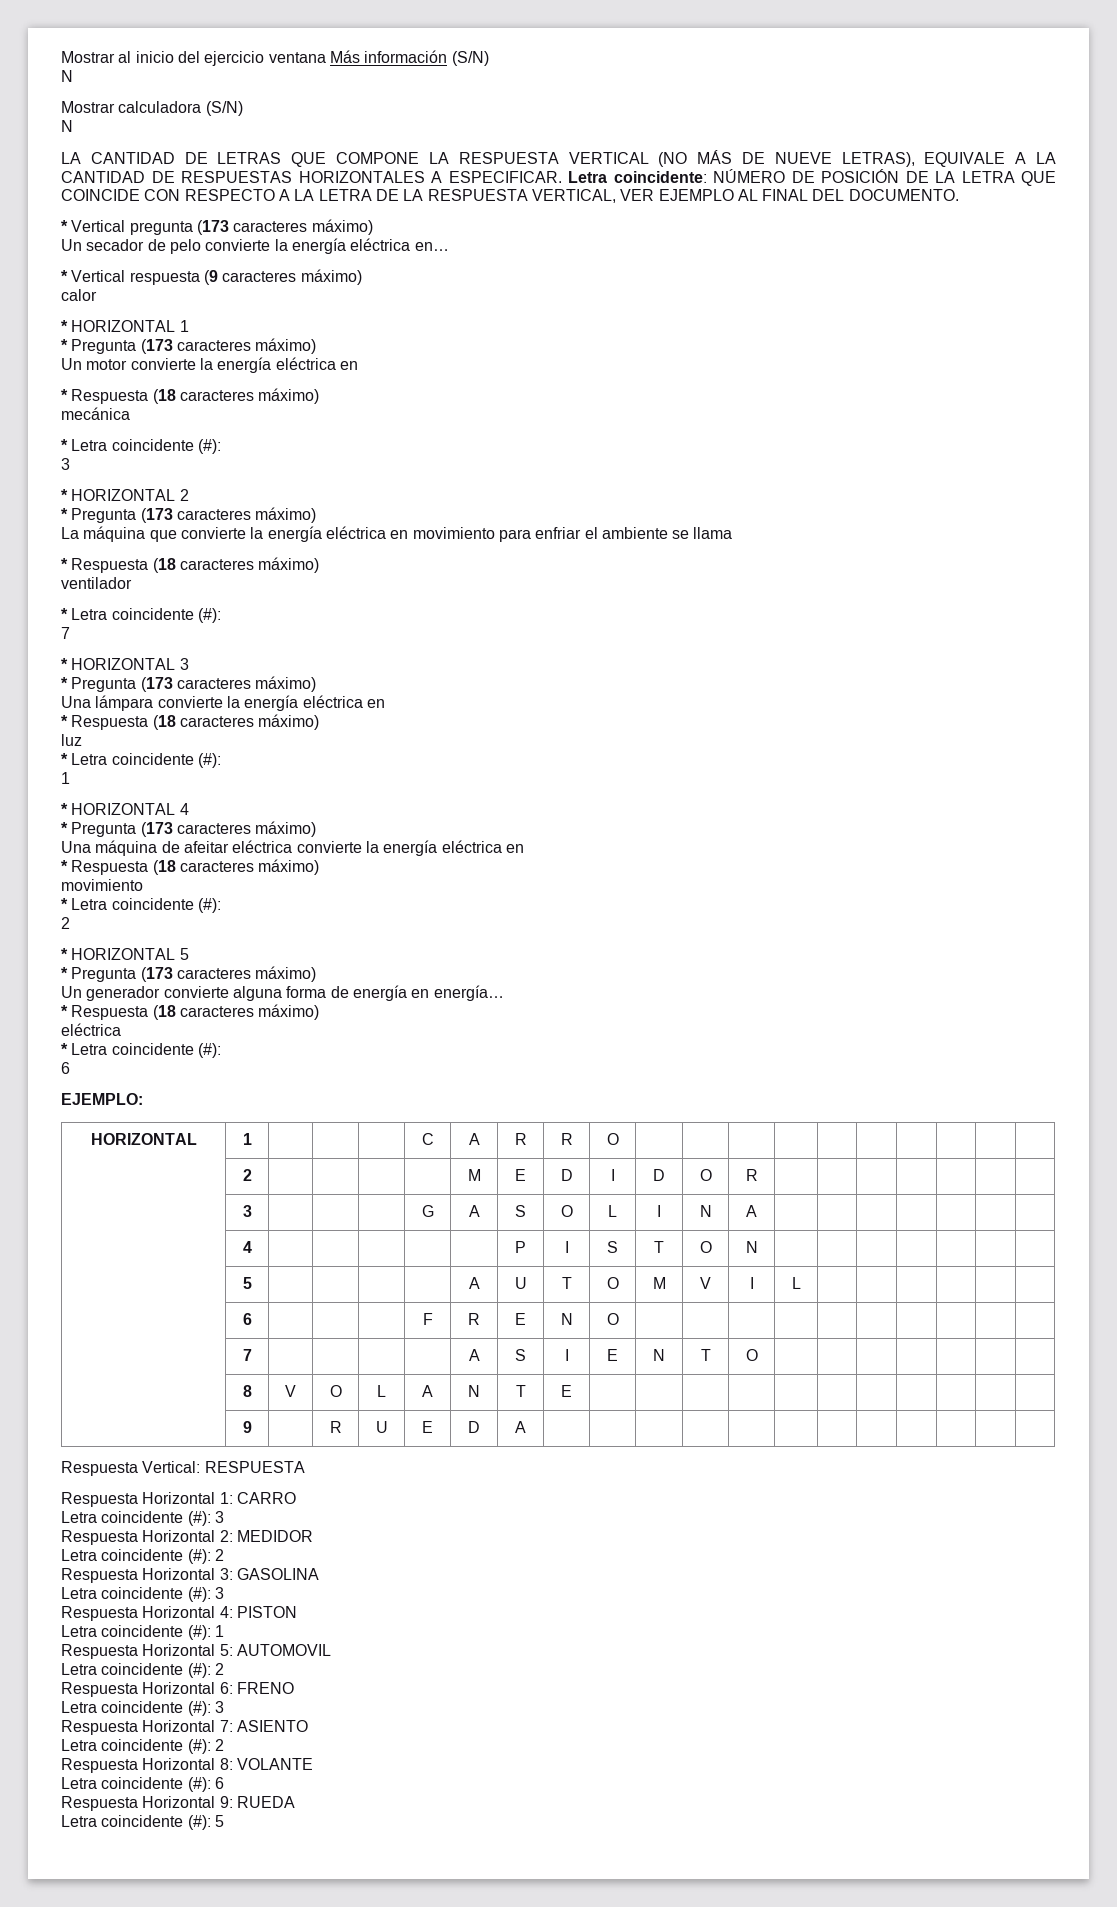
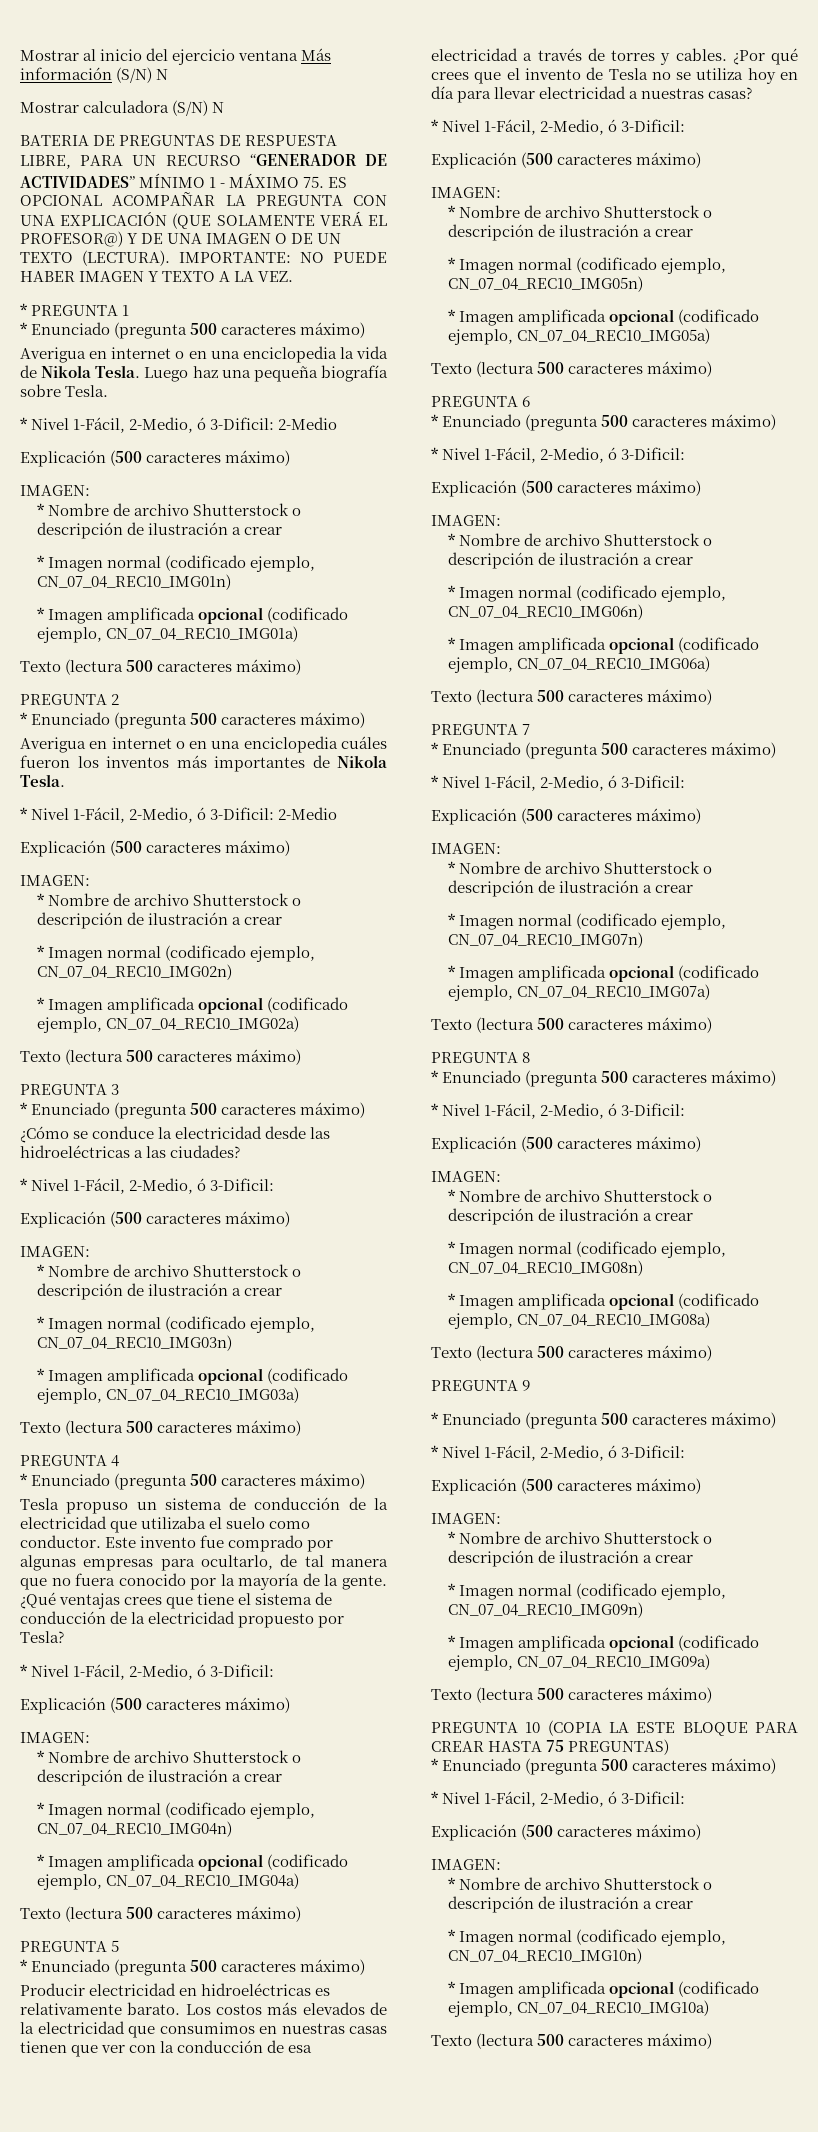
- Mostrar al inicio del ejercicio ventana Más información (S/N)
- N
+ Mostrar al inicio del ejercicio ventana Más información (S/N) N
- Mostrar calculadora (S/N)
- N
- LA CANTIDAD DE LETRAS QUE COMPONE LA RESPUESTA VERTICAL (NO MÁS DE NUEVE LETRAS), EQUIVALE A LA CANTIDAD DE RESPUESTAS HORIZONTALES A ESPECIFICAR. Letra coincidente: NÚMERO DE POSICIÓN DE LA LETRA QUE COINCIDE CON RESPECTO A LA LETRA DE LA RESPUESTA VERTICAL, VER EJEMPLO AL FINAL DEL DOCUMENTO.
- * Vertical pregunta (173 caracteres máximo)
- Un secador de pelo convierte la energía eléctrica en…
- * Vertical respuesta (9 caracteres máximo)
- calor
- * HORIZONTAL 1
- * Pregunta (173 caracteres máximo)
- Un motor convierte la energía eléctrica en
- * Respuesta (18 caracteres máximo)
- mecánica
- * Letra coincidente (#):
- 3
- * HORIZONTAL 2
- * Pregunta (173 caracteres máximo)
- La máquina que convierte la energía eléctrica en movimiento para enfriar el ambiente se llama
- * Respuesta (18 caracteres máximo)
- ventilador
- * Letra coincidente (#):
- 7
- * HORIZONTAL 3
- * Pregunta (173 caracteres máximo)
- Una lámpara convierte la energía eléctrica en
- * Respuesta (18 caracteres máximo)
- luz
- * Letra coincidente (#):
- 1
- * HORIZONTAL 4
- * Pregunta (173 caracteres máximo)
- Una máquina de afeitar eléctrica convierte la energía eléctrica en
- * Respuesta (18 caracteres máximo)
- movimiento
- * Letra coincidente (#):
- 2
- * HORIZONTAL 5
- * Pregunta (173 caracteres máximo)
- Un generador convierte alguna forma de energía en energía…
- * Respuesta (18 caracteres máximo)
- eléctrica
- * Letra coincidente (#):
- 6
- EJEMPLO:
- HORIZONTAL | 1 | | | | C | A | R | R | O | | | | | | | | | |
- | 2 | | | | | M | E | D | I | D | O | R | | | | | | |
- | 3 | | | | G | A | S | O | L | I | N | A | | | | | | |
- | 4 | | | | | | P | I | S | T | O | N | | | | | | |
- | 5 | | | | | A | U | T | O | M | V | I | L | | | | | |
- | 6 | | | | F | R | E | N | O | | | | | | | | | |
- | 7 | | | | | A | S | I | E | N | T | O | | | | | | |
- | 8 | V | O | L | A | N | T | E | | | | | | | | | | |
- | 9 | | R | U | E | D | A | | | | | | | | | | | |
- Respuesta Vertical: RESPUESTA
- Respuesta Horizontal 1: CARRO
- Letra coincidente (#): 3
- Respuesta Horizontal 2: MEDIDOR
- Letra coincidente (#): 2
- Respuesta Horizontal 3: GASOLINA
- Letra coincidente (#): 3
- Respuesta Horizontal 4: PISTON
- Letra coincidente (#): 1
- Respuesta Horizontal 5: AUTOMOVIL
- Letra coincidente (#): 2
- Respuesta Horizontal 6: FRENO
- Letra coincidente (#): 3
- Respuesta Horizontal 7: ASIENTO
- Letra coincidente (#): 2
- Respuesta Horizontal 8: VOLANTE
- Letra coincidente (#): 6
- Respuesta Horizontal 9: RUEDA
- Letra coincidente (#): 5
+ Mostrar calculadora (S/N) N
+ BATERIA DE PREGUNTAS DE RESPUESTA LIBRE, PARA UN RECURSO “GENERADOR DE ACTIVIDADES” MÍNIMO 1 - MÁXIMO 75. ES OPCIONAL ACOMPAÑAR LA PREGUNTA CON UNA EXPLICACIÓN (QUE SOLAMENTE VERÁ EL PROFESOR@) Y DE UNA IMAGEN O DE UN TEXTO (LECTURA). IMPORTANTE: NO PUEDE HABER IMAGEN Y TEXTO A LA VEZ.
+ * PREGUNTA 1
+ * Enunciado (pregunta 500 caracteres máximo)
+ Averigua en internet o en una enciclopedia la vida de Nikola Tesla. Luego haz una pequeña biografía sobre Tesla.
+ * Nivel 1-Fácil, 2-Medio, ó 3-Dificil: 2-Medio
+ Explicación (500 caracteres máximo)
+ IMAGEN:
+ * Nombre de archivo Shutterstock o descripción de ilustración a crear
+ * Imagen normal (codificado ejemplo, CN_07_04_REC10_IMG01n)
+ * Imagen amplificada opcional (codificado ejemplo, CN_07_04_REC10_IMG01a)
+ Texto (lectura 500 caracteres máximo)
+ PREGUNTA 2
+ * Enunciado (pregunta 500 caracteres máximo)
+ Averigua en internet o en una enciclopedia cuáles fueron los inventos más importantes de Nikola Tesla.
+ * Nivel 1-Fácil, 2-Medio, ó 3-Dificil: 2-Medio
+ Explicación (500 caracteres máximo)
+ IMAGEN:
+ * Nombre de archivo Shutterstock o descripción de ilustración a crear
+ * Imagen normal (codificado ejemplo, CN_07_04_REC10_IMG02n)
+ * Imagen amplificada opcional (codificado ejemplo, CN_07_04_REC10_IMG02a)
+ Texto (lectura 500 caracteres máximo)
+ PREGUNTA 3
+ * Enunciado (pregunta 500 caracteres máximo)
+ ¿Cómo se conduce la electricidad desde las hidroeléctricas a las ciudades?
+ * Nivel 1-Fácil, 2-Medio, ó 3-Dificil:
+ Explicación (500 caracteres máximo)
+ IMAGEN:
+ * Nombre de archivo Shutterstock o descripción de ilustración a crear
+ * Imagen normal (codificado ejemplo, CN_07_04_REC10_IMG03n)
+ * Imagen amplificada opcional (codificado ejemplo, CN_07_04_REC10_IMG03a)
+ Texto (lectura 500 caracteres máximo)
+ PREGUNTA 4
+ * Enunciado (pregunta 500 caracteres máximo)
+ Tesla propuso un sistema de conducción de la electricidad que utilizaba el suelo como conductor. Este invento fue comprado por algunas empresas para ocultarlo, de tal manera que no fuera conocido por la mayoría de la gente. ¿Qué ventajas crees que tiene el sistema de conducción de la electricidad propuesto por Tesla?
+ * Nivel 1-Fácil, 2-Medio, ó 3-Dificil:
+ Explicación (500 caracteres máximo)
+ IMAGEN:
+ * Nombre de archivo Shutterstock o descripción de ilustración a crear
+ * Imagen normal (codificado ejemplo, CN_07_04_REC10_IMG04n)
+ * Imagen amplificada opcional (codificado ejemplo, CN_07_04_REC10_IMG04a)
+ Texto (lectura 500 caracteres máximo)
+ PREGUNTA 5
+ * Enunciado (pregunta 500 caracteres máximo)
+ Producir electricidad en hidroeléctricas es relativamente barato. Los costos más elevados de la electricidad que consumimos en nuestras casas tienen que ver con la conducción de esa electricidad a través de torres y cables. ¿Por qué crees que el invento de Tesla no se utiliza hoy en día para llevar electricidad a nuestras casas?
+ * Nivel 1-Fácil, 2-Medio, ó 3-Dificil:
+ Explicación (500 caracteres máximo)
+ IMAGEN:
+ * Nombre de archivo Shutterstock o descripción de ilustración a crear
+ * Imagen normal (codificado ejemplo, CN_07_04_REC10_IMG05n)
+ * Imagen amplificada opcional (codificado ejemplo, CN_07_04_REC10_IMG05a)
+ Texto (lectura 500 caracteres máximo)
+ PREGUNTA 6
+ * Enunciado (pregunta 500 caracteres máximo)
+ * Nivel 1-Fácil, 2-Medio, ó 3-Dificil:
+ Explicación (500 caracteres máximo)
+ IMAGEN:
+ * Nombre de archivo Shutterstock o descripción de ilustración a crear
+ * Imagen normal (codificado ejemplo, CN_07_04_REC10_IMG06n)
+ * Imagen amplificada opcional (codificado ejemplo, CN_07_04_REC10_IMG06a)
+ Texto (lectura 500 caracteres máximo)
+ PREGUNTA 7
+ * Enunciado (pregunta 500 caracteres máximo)
+ * Nivel 1-Fácil, 2-Medio, ó 3-Dificil:
+ Explicación (500 caracteres máximo)
+ IMAGEN:
+ * Nombre de archivo Shutterstock o descripción de ilustración a crear
+ * Imagen normal (codificado ejemplo, CN_07_04_REC10_IMG07n)
+ * Imagen amplificada opcional (codificado ejemplo, CN_07_04_REC10_IMG07a)
+ Texto (lectura 500 caracteres máximo)
+ PREGUNTA 8
+ * Enunciado (pregunta 500 caracteres máximo)
+ * Nivel 1-Fácil, 2-Medio, ó 3-Dificil:
+ Explicación (500 caracteres máximo)
+ IMAGEN:
+ * Nombre de archivo Shutterstock o descripción de ilustración a crear
+ * Imagen normal (codificado ejemplo, CN_07_04_REC10_IMG08n)
+ * Imagen amplificada opcional (codificado ejemplo, CN_07_04_REC10_IMG08a)
+ Texto (lectura 500 caracteres máximo)
+ PREGUNTA 9
+ * Enunciado (pregunta 500 caracteres máximo)
+ * Nivel 1-Fácil, 2-Medio, ó 3-Dificil:
+ Explicación (500 caracteres máximo)
+ IMAGEN:
+ * Nombre de archivo Shutterstock o descripción de ilustración a crear
+ * Imagen normal (codificado ejemplo, CN_07_04_REC10_IMG09n)
+ * Imagen amplificada opcional (codificado ejemplo, CN_07_04_REC10_IMG09a)
+ Texto (lectura 500 caracteres máximo)
+ PREGUNTA 10 (COPIA LA ESTE BLOQUE PARA CREAR HASTA 75 PREGUNTAS)
+ * Enunciado (pregunta 500 caracteres máximo)
+ * Nivel 1-Fácil, 2-Medio, ó 3-Dificil:
+ Explicación (500 caracteres máximo)
+ IMAGEN:
+ * Nombre de archivo Shutterstock o descripción de ilustración a crear
+ * Imagen normal (codificado ejemplo, CN_07_04_REC10_IMG10n)
+ * Imagen amplificada opcional (codificado ejemplo, CN_07_04_REC10_IMG10a)
+ Texto (lectura 500 caracteres máximo)

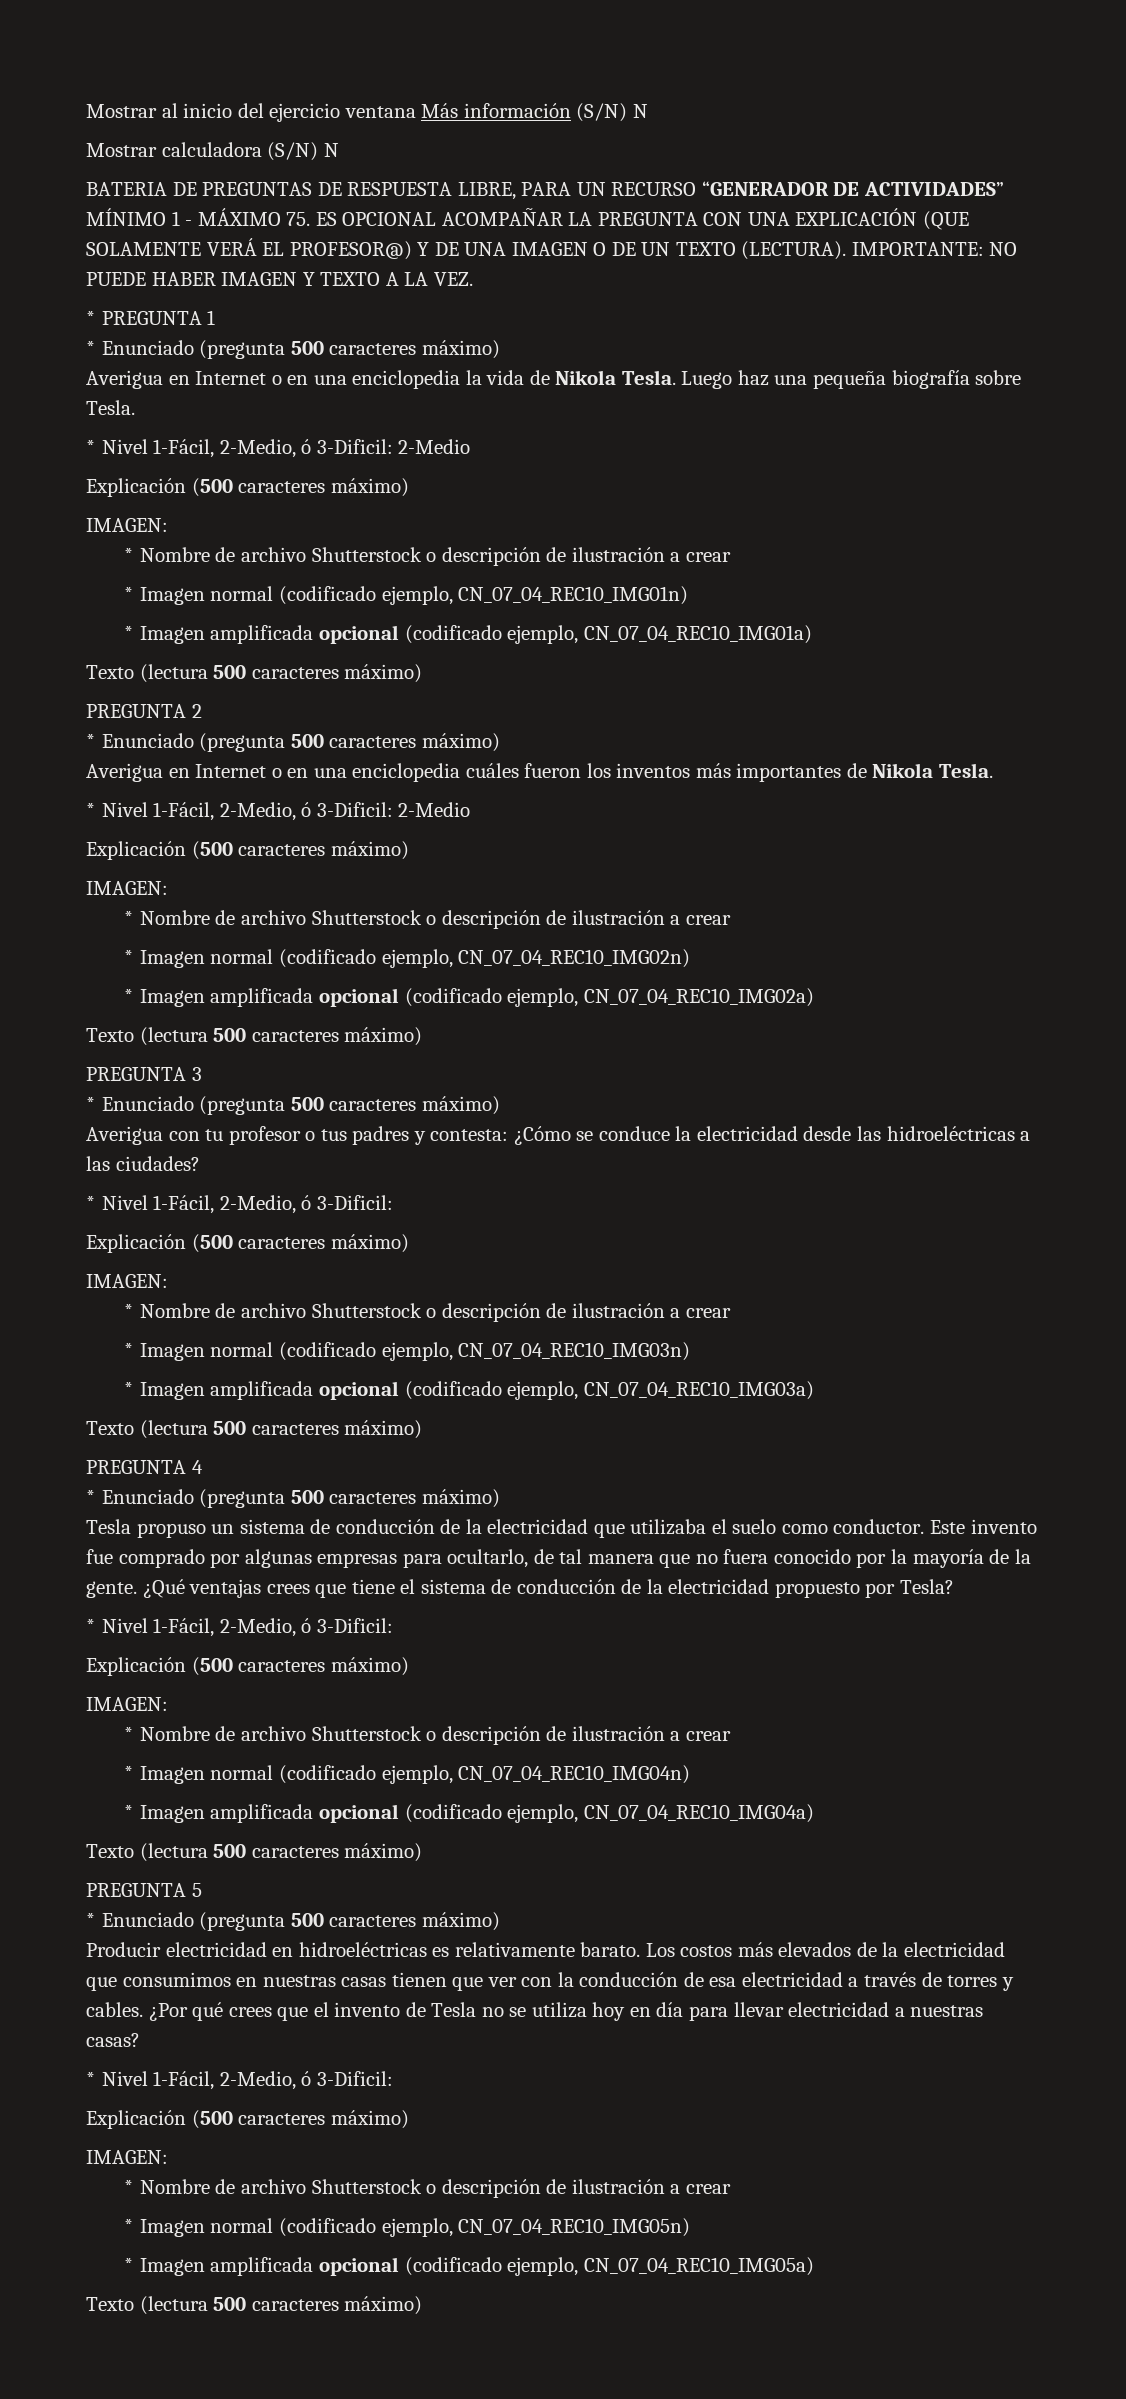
- Averigua en internet o en una enciclopedia la vida de Nikola Tesla.
+ Averigua en Internet o en una enciclopedia la vida de Nikola Tesla.
- Averigua en internet o en una enciclopedia cuáles fueron los inventos más importantes de Nikola Tesla.
+ Averigua en Internet o en una enciclopedia cuáles fueron los inventos más importantes de Nikola Tesla.
- ¿Cómo se conduce la electricidad desde las hidroeléctricas a las ciudades?
+ Averigua con tu profesor o tus padres y contesta: ¿Cómo se conduce la electricidad desde las hidroeléctricas a las ciudades?
- PREGUNTA 6
- * Enunciado (pregunta 500 caracteres máximo)
- * Nivel 1-Fácil, 2-Medio, ó 3-Dificil:
- Explicación (500 caracteres máximo)
- IMAGEN:
- * Nombre de archivo Shutterstock o descripción de ilustración a crear
- * Imagen normal (codificado ejemplo, CN_07_04_REC10_IMG06n)
- * Imagen amplificada opcional (codificado ejemplo, CN_07_04_REC10_IMG06a)
- Texto (lectura 500 caracteres máximo)
- PREGUNTA 7
- * Enunciado (pregunta 500 caracteres máximo)
- * Nivel 1-Fácil, 2-Medio, ó 3-Dificil:
- Explicación (500 caracteres máximo)
- IMAGEN:
- * Nombre de archivo Shutterstock o descripción de ilustración a crear
- * Imagen normal (codificado ejemplo, CN_07_04_REC10_IMG07n)
- * Imagen amplificada opcional (codificado ejemplo, CN_07_04_REC10_IMG07a)
- Texto (lectura 500 caracteres máximo)
- PREGUNTA 8
- * Enunciado (pregunta 500 caracteres máximo)
- * Nivel 1-Fácil, 2-Medio, ó 3-Dificil:
- Explicación (500 caracteres máximo)
- IMAGEN:
- * Nombre de archivo Shutterstock o descripción de ilustración a crear
- * Imagen normal (codificado ejemplo, CN_07_04_REC10_IMG08n)
- * Imagen amplificada opcional (codificado ejemplo, CN_07_04_REC10_IMG08a)
- Texto (lectura 500 caracteres máximo)
- PREGUNTA 9
- * Enunciado (pregunta 500 caracteres máximo)
- * Nivel 1-Fácil, 2-Medio, ó 3-Dificil:
- Explicación (500 caracteres máximo)
- IMAGEN:
- * Nombre de archivo Shutterstock o descripción de ilustración a crear
- * Imagen normal (codificado ejemplo, CN_07_04_REC10_IMG09n)
- * Imagen amplificada opcional (codificado ejemplo, CN_07_04_REC10_IMG09a)
- Texto (lectura 500 caracteres máximo)
- PREGUNTA 10 (COPIA LA ESTE BLOQUE PARA CREAR HASTA 75 PREGUNTAS)
- * Enunciado (pregunta 500 caracteres máximo)
- * Nivel 1-Fácil, 2-Medio, ó 3-Dificil:
- Explicación (500 caracteres máximo)
- IMAGEN:
- * Nombre de archivo Shutterstock o descripción de ilustración a crear
- * Imagen normal (codificado ejemplo, CN_07_04_REC10_IMG10n)
- * Imagen amplificada opcional (codificado ejemplo, CN_07_04_REC10_IMG10a)
- Texto (lectura 500 caracteres máximo)

